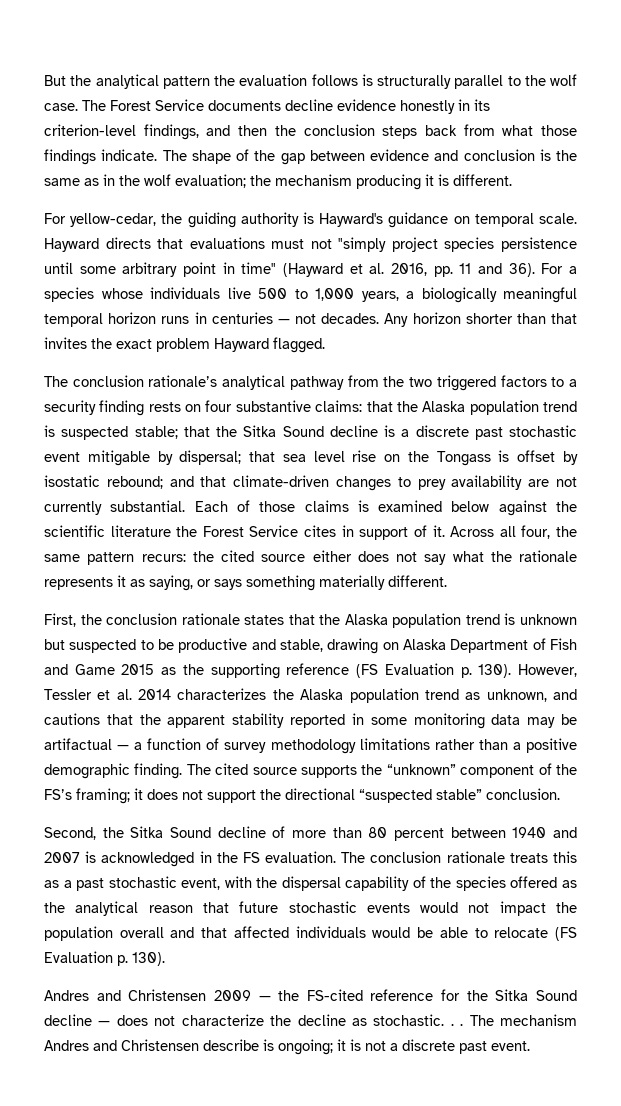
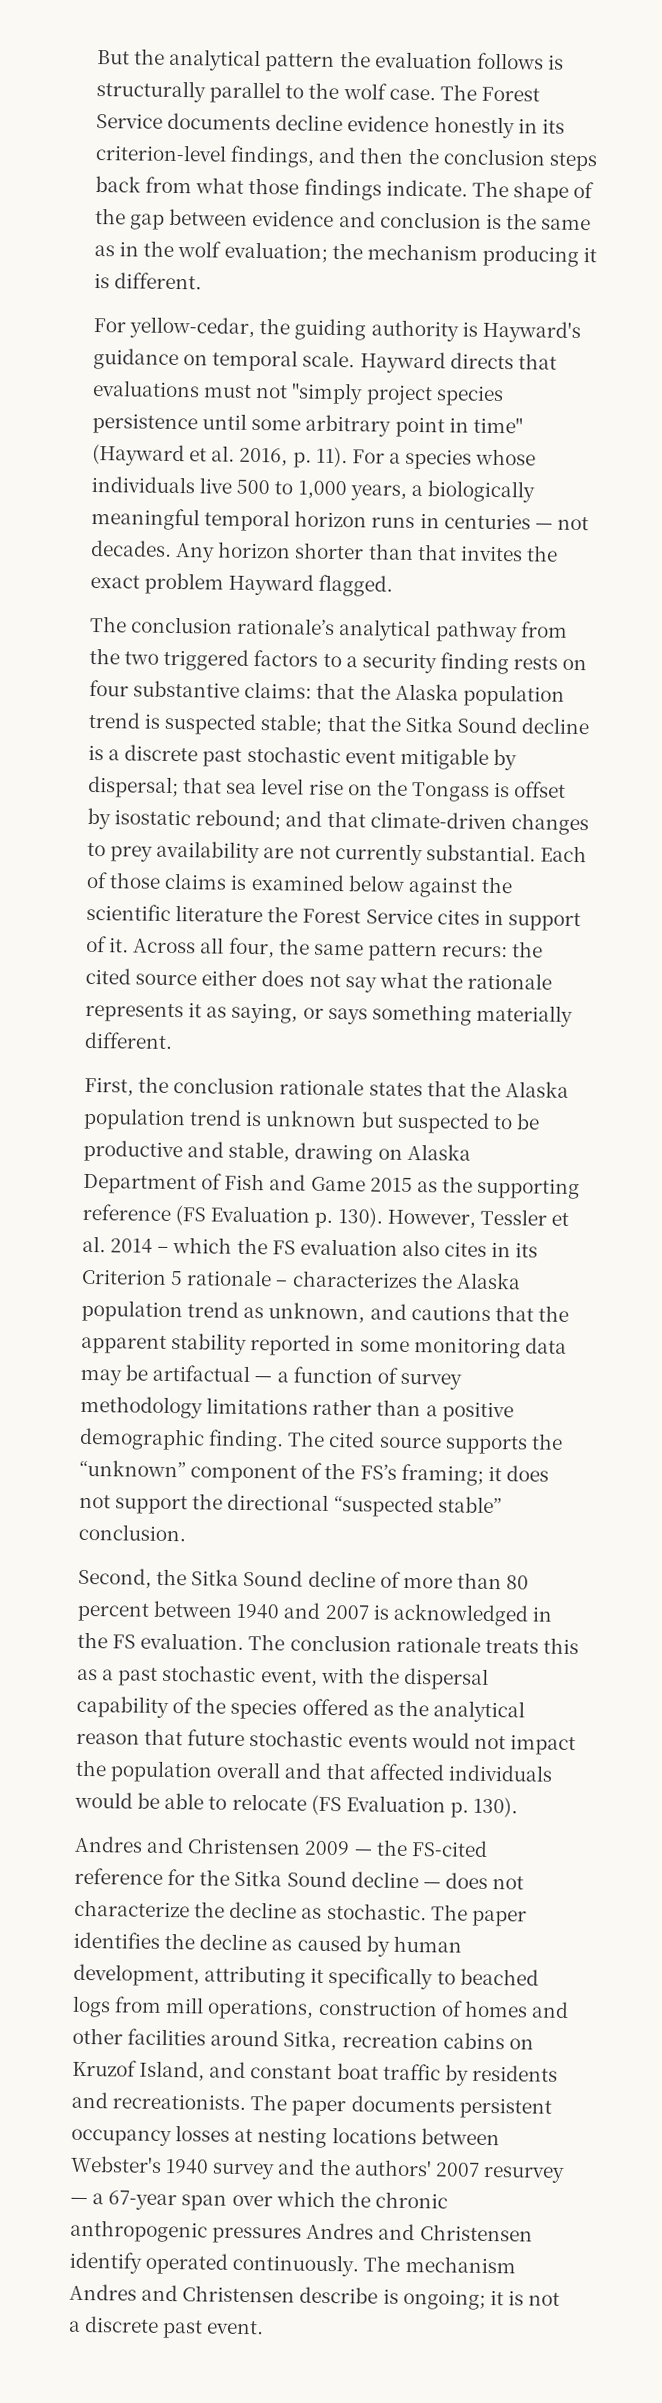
- Hayward directs that evaluations must not "simply project species persistence until some arbitrary point in time" (Hayward et al. 2016, pp. 11 and 36).
+ Hayward directs that evaluations must not "simply project species persistence until some arbitrary point in time" (Hayward et al. 2016, p. 11).
- However, Tessler et al. 2014 characterizes the Alaska population trend as unknown, and cautions that the apparent stability reported in some monitoring data may be artifactual — a function of survey methodology limitations rather than a positive demographic finding.
+ However, Tessler et al. 2014 – which the FS evaluation also cites in its Criterion 5 rationale – characterizes the Alaska population trend as unknown, and cautions that the apparent stability reported in some monitoring data may be artifactual — a function of survey methodology limitations rather than a positive demographic finding.
- Andres and Christensen 2009 — the FS-cited reference for the Sitka Sound decline — does not characterize the decline as stochastic. . .
+ Andres and Christensen 2009 — the FS-cited reference for the Sitka Sound decline — does not characterize the decline as stochastic. The paper identifies the decline as caused by human development, attributing it specifically to beached logs from mill operations, construction of homes and other facilities around Sitka, recreation cabins on Kruzof Island, and constant boat traffic by residents and recreationists. The paper documents persistent occupancy losses at nesting locations between Webster's 1940 survey and the authors' 2007 resurvey — a 67-year span over which the chronic anthropogenic pressures Andres and Christensen identify operated continuously.

